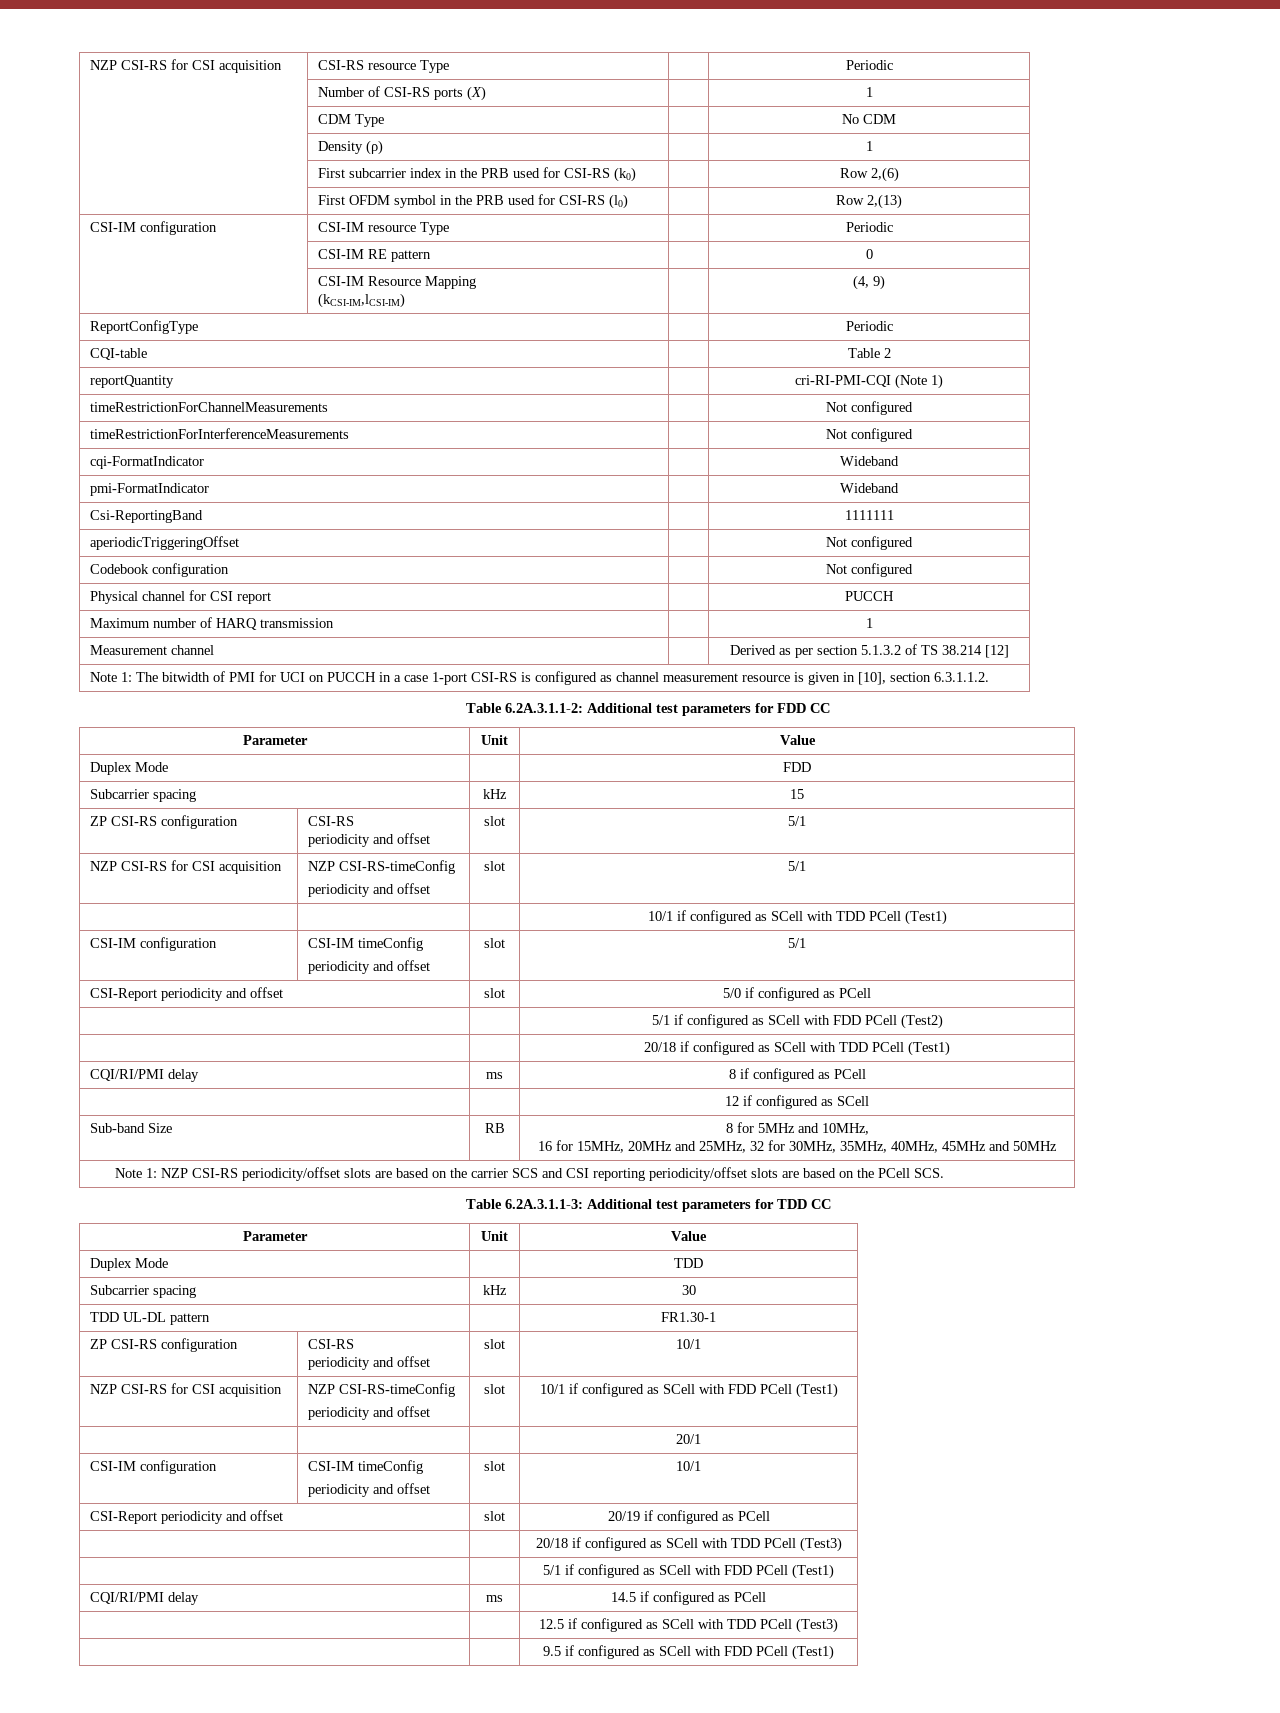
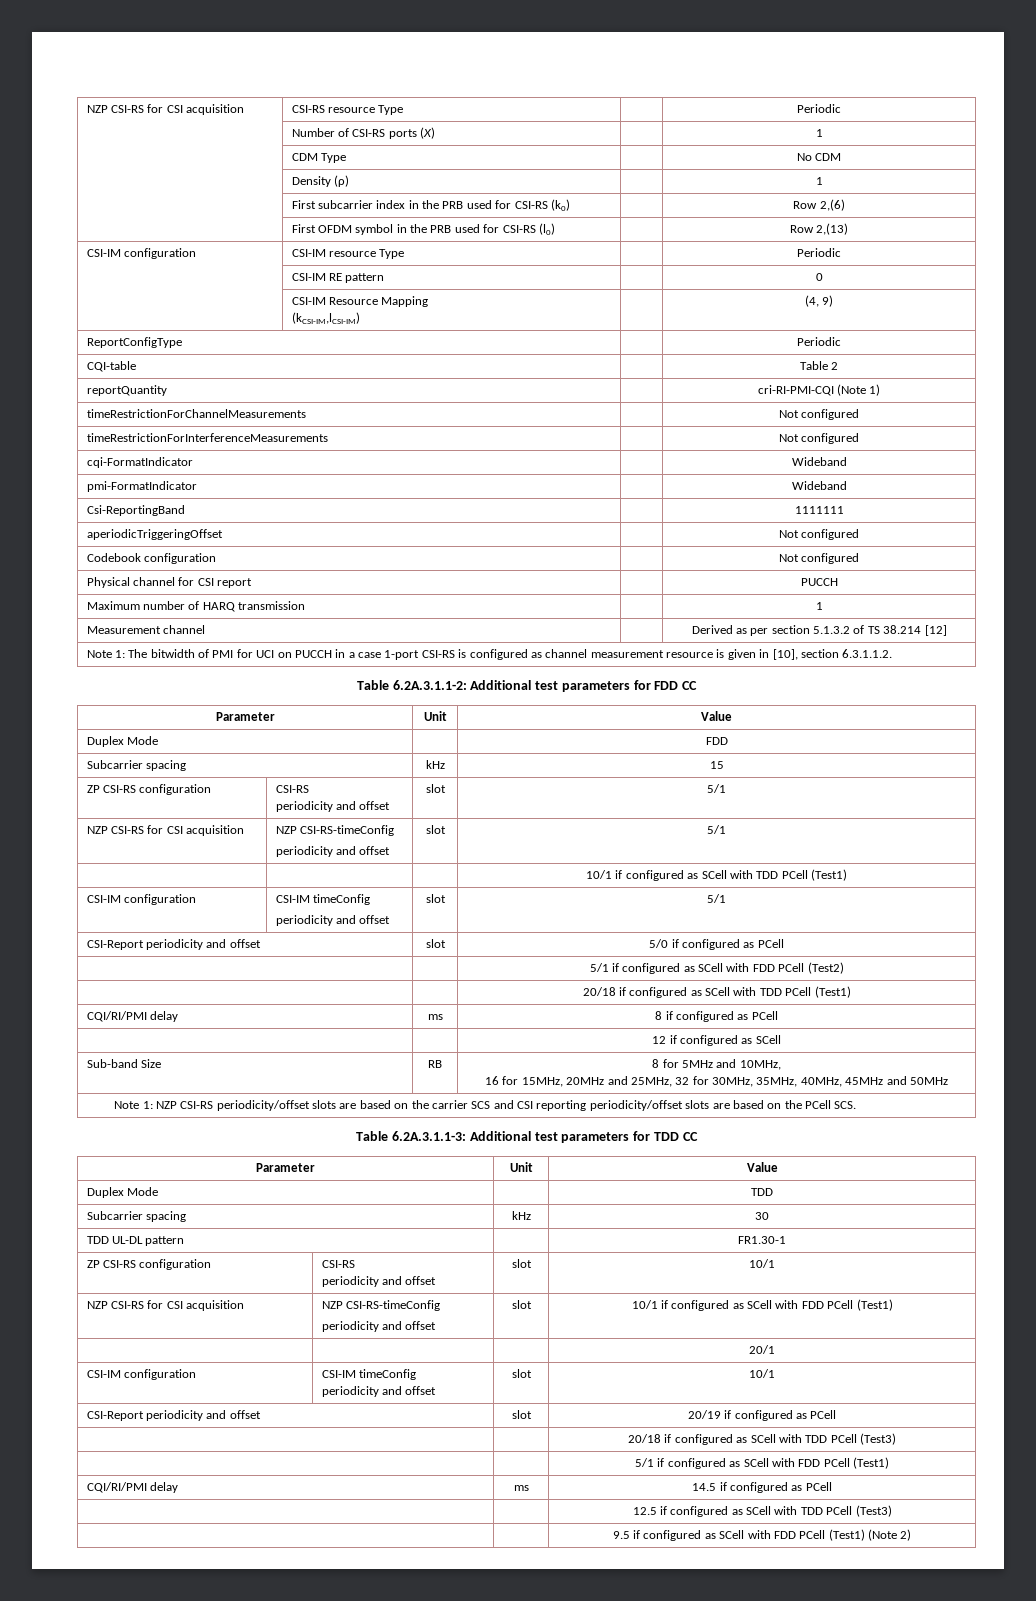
- | | 9.5 if configured as SCell with FDD PCell (Test1)
+ | | 9.5 if configured as SCell with FDD PCell (Test1) (Note 2)

